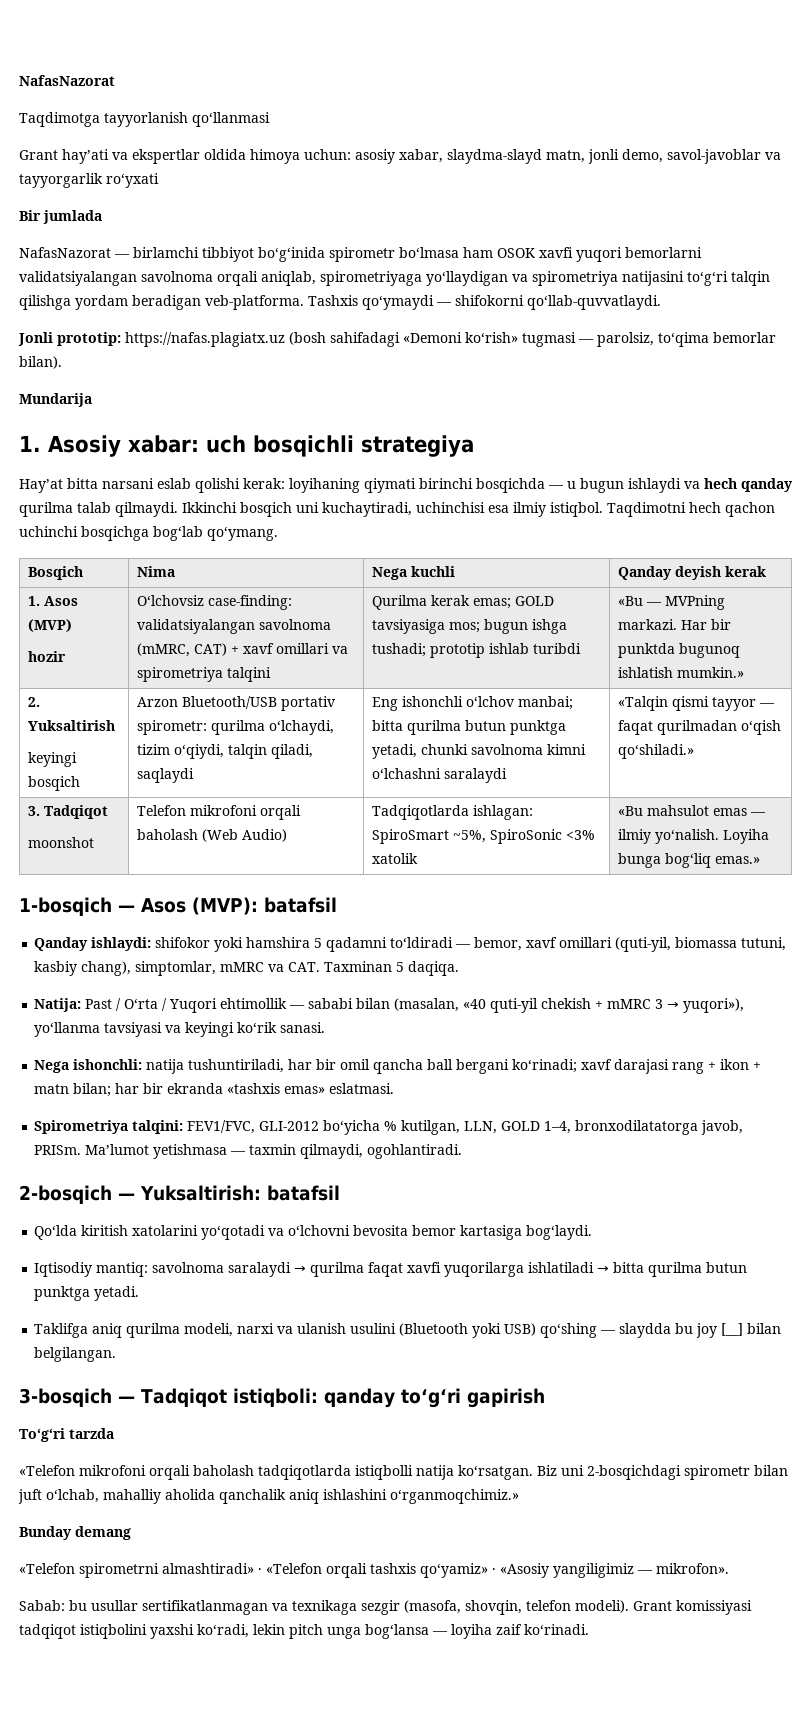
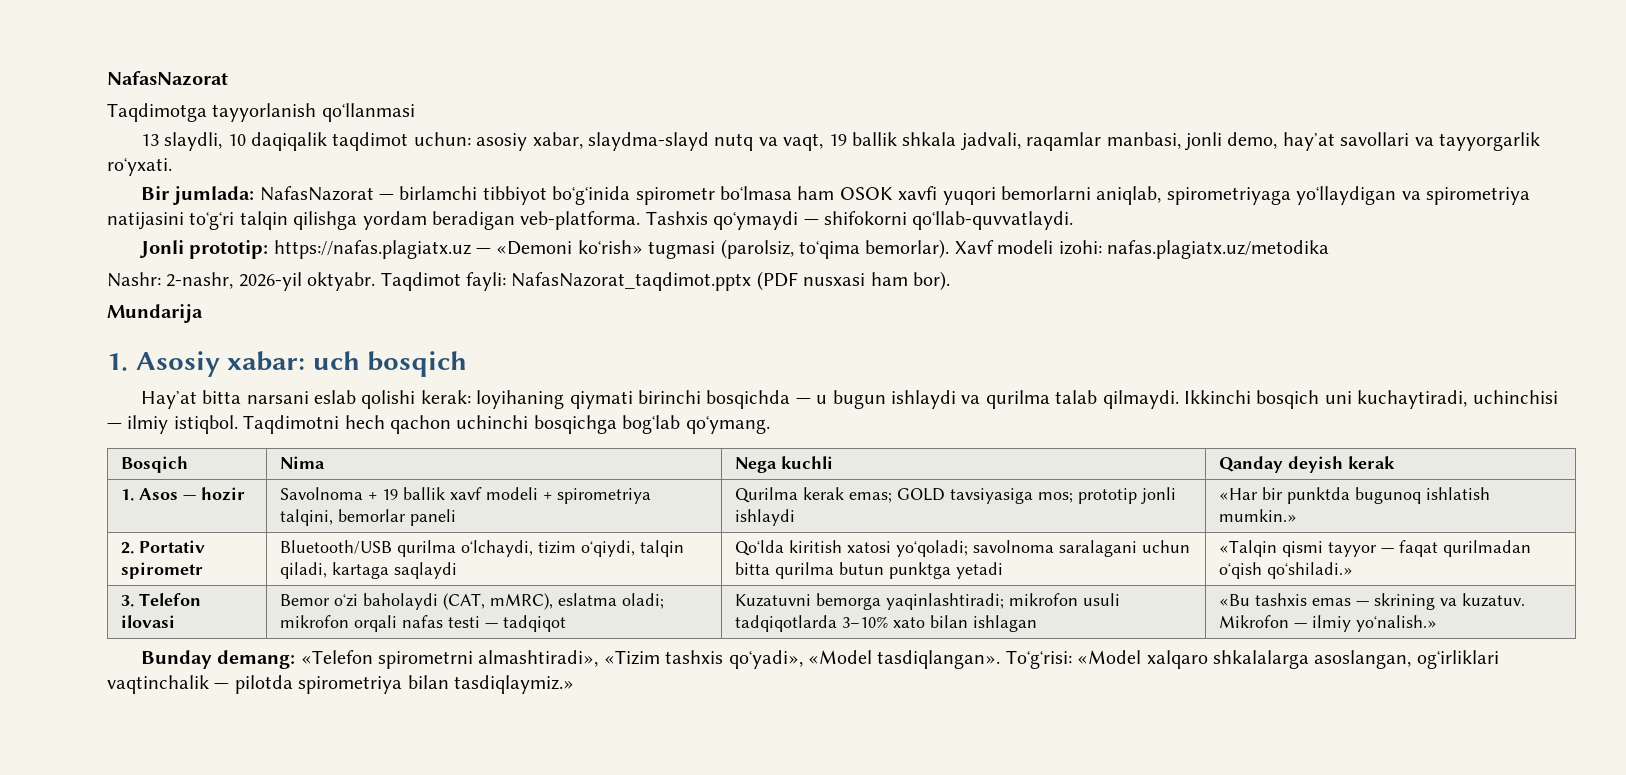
- Grant hayʼati va ekspertlar oldida himoya uchun: asosiy xabar, slaydma-slayd matn, jonli demo, savol-javoblar va tayyorgarlik roʻyxati
+ 13 slaydli, 10 daqiqalik taqdimot uchun: asosiy xabar, slaydma-slayd nutq va vaqt, 19 ballik shkala jadvali, raqamlar manbasi, jonli demo, hayʼat savollari va tayyorgarlik roʻyxati.
- Bir jumlada
- NafasNazorat — birlamchi tibbiyot boʻgʻinida spirometr boʻlmasa ham OSOK xavfi yuqori bemorlarni validatsiyalangan savolnoma orqali aniqlab, spirometriyaga yoʻllaydigan va spirometriya natijasini toʻgʻri talqin qilishga yordam beradigan veb-platforma.
+ Bir jumlada: NafasNazorat — birlamchi tibbiyot boʻgʻinida spirometr boʻlmasa ham OSOK xavfi yuqori bemorlarni aniqlab, spirometriyaga yoʻllaydigan va spirometriya natijasini toʻgʻri talqin qilishga yordam beradigan veb-platforma.
- Jonli prototip: https://nafas.plagiatx.uz (bosh sahifadagi «Demoni koʻrish» tugmasi — parolsiz, toʻqima bemorlar bilan).
+ Jonli prototip: https://nafas.plagiatx.uz — «Demoni koʻrish» tugmasi (parolsiz, toʻqima bemorlar). Xavf modeli izohi: nafas.plagiatx.uz/metodika
+ Nashr: 2-nashr, 2026-yil oktyabr. Taqdimot fayli: NafasNazorat_taqdimot.pptx (PDF nusxasi ham bor).
- 1. Asosiy xabar: uch bosqichli strategiya
+ 1. Asosiy xabar: uch bosqich
- Hayʼat bitta narsani eslab qolishi kerak: loyihaning qiymati birinchi bosqichda — u bugun ishlaydi va hech qanday qurilma talab qilmaydi.
+ Hayʼat bitta narsani eslab qolishi kerak: loyihaning qiymati birinchi bosqichda — u bugun ishlaydi va qurilma talab qilmaydi.
- Ikkinchi bosqich uni kuchaytiradi, uchinchisi esa ilmiy istiqbol.
+ Ikkinchi bosqich uni kuchaytiradi, uchinchisi — ilmiy istiqbol.
- 1. Asos (MVP)
- hozir | Oʻlchovsiz case-finding: validatsiyalangan savolnoma (mMRC, CAT) + xavf omillari va spirometriya talqini | Qurilma kerak emas; GOLD tavsiyasiga mos; bugun ishga tushadi; prototip ishlab turibdi | «Bu — MVPning markazi. Har bir punktda bugunoq ishlatish mumkin.»
+ 1. Asos — hozir | Savolnoma + 19 ballik xavf modeli + spirometriya talqini, bemorlar paneli | Qurilma kerak emas; GOLD tavsiyasiga mos; prototip jonli ishlaydi | «Har bir punktda bugunoq ishlatish mumkin.»
- 2. Yuksaltirish
- keyingi bosqich | Arzon Bluetooth/USB portativ spirometr: qurilma oʻlchaydi, tizim oʻqiydi, talqin qiladi, saqlaydi | Eng ishonchli oʻlchov manbai; bitta qurilma butun punktga yetadi, chunki savolnoma kimni oʻlchashni saralaydi | «Talqin qismi tayyor — faqat qurilmadan oʻqish qoʻshiladi.»
+ 2. Portativ spirometr | Bluetooth/USB qurilma oʻlchaydi, tizim oʻqiydi, talqin qiladi, kartaga saqlaydi | Qoʻlda kiritish xatosi yoʻqoladi; savolnoma saralagani uchun bitta qurilma butun punktga yetadi | «Talqin qismi tayyor — faqat qurilmadan oʻqish qoʻshiladi.»
- 3. Tadqiqot
- moonshot | Telefon mikrofoni orqali baholash (Web Audio) | Tadqiqotlarda ishlagan: SpiroSmart ~5%, SpiroSonic <3% xatolik | «Bu mahsulot emas — ilmiy yoʻnalish. Loyiha bunga bogʻliq emas.»
- 1-bosqich — Asos (MVP): batafsil
- Qanday ishlaydi: shifokor yoki hamshira 5 qadamni toʻldiradi — bemor, xavf omillari (quti-yil, biomassa tutuni, kasbiy chang), simptomlar, mMRC va CAT. Taxminan 5 daqiqa.
- Natija: Past / Oʻrta / Yuqori ehtimollik — sababi bilan (masalan, «40 quti-yil chekish + mMRC 3 → yuqori»), yoʻllanma tavsiyasi va keyingi koʻrik sanasi.
- Nega ishonchli: natija tushuntiriladi, har bir omil qancha ball bergani koʻrinadi; xavf darajasi rang + ikon + matn bilan; har bir ekranda «tashxis emas» eslatmasi.
- Spirometriya talqini: FEV1/FVC, GLI-2012 boʻyicha % kutilgan, LLN, GOLD 1–4, bronxodilatatorga javob, PRISm. Maʼlumot yetishmasa — taxmin qilmaydi, ogohlantiradi.
- 2-bosqich — Yuksaltirish: batafsil
- Qoʻlda kiritish xatolarini yoʻqotadi va oʻlchovni bevosita bemor kartasiga bogʻlaydi.
- Iqtisodiy mantiq: savolnoma saralaydi → qurilma faqat xavfi yuqorilarga ishlatiladi → bitta qurilma butun punktga yetadi.
- Taklifga aniq qurilma modeli, narxi va ulanish usulini (Bluetooth yoki USB) qoʻshing — slaydda bu joy [__] bilan belgilangan.
- 3-bosqich — Tadqiqot istiqboli: qanday toʻgʻri gapirish
- Toʻgʻri tarzda
- «Telefon mikrofoni orqali baholash tadqiqotlarda istiqbolli natija koʻrsatgan. Biz uni 2-bosqichdagi spirometr bilan juft oʻlchab, mahalliy aholida qanchalik aniq ishlashini oʻrganmoqchimiz.»
+ 3. Telefon ilovasi | Bemor oʻzi baholaydi (CAT, mMRC), eslatma oladi; mikrofon orqali nafas testi — tadqiqot | Kuzatuvni bemorga yaqinlashtiradi; mikrofon usuli tadqiqotlarda 3–10% xato bilan ishlagan | «Bu tashxis emas — skrining va kuzatuv. Mikrofon — ilmiy yoʻnalish.»
- Bunday demang
- «Telefon spirometrni almashtiradi» · «Telefon orqali tashxis qoʻyamiz» · «Asosiy yangiligimiz — mikrofon».
- Sabab: bu usullar sertifikatlanmagan va texnikaga sezgir (masofa, shovqin, telefon modeli). Grant komissiyasi tadqiqot istiqbolini yaxshi koʻradi, lekin pitch unga bogʻlansa — loyiha zaif koʻrinadi.
+ Bunday demang: «Telefon spirometrni almashtiradi», «Tizim tashxis qoʻyadi», «Model tasdiqlangan». Toʻgʻrisi: «Model xalqaro shkalalarga asoslangan, ogʻirliklari vaqtinchalik — pilotda spirometriya bilan tasdiqlaymiz.»

